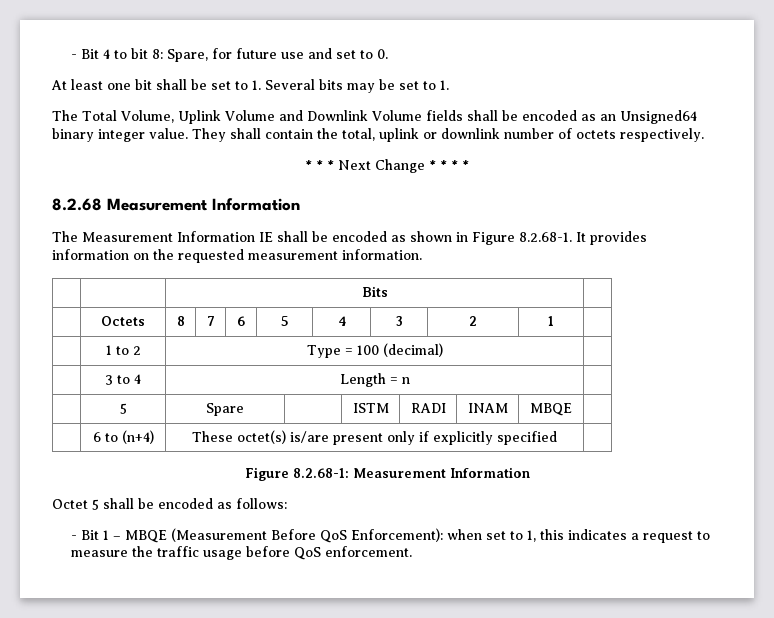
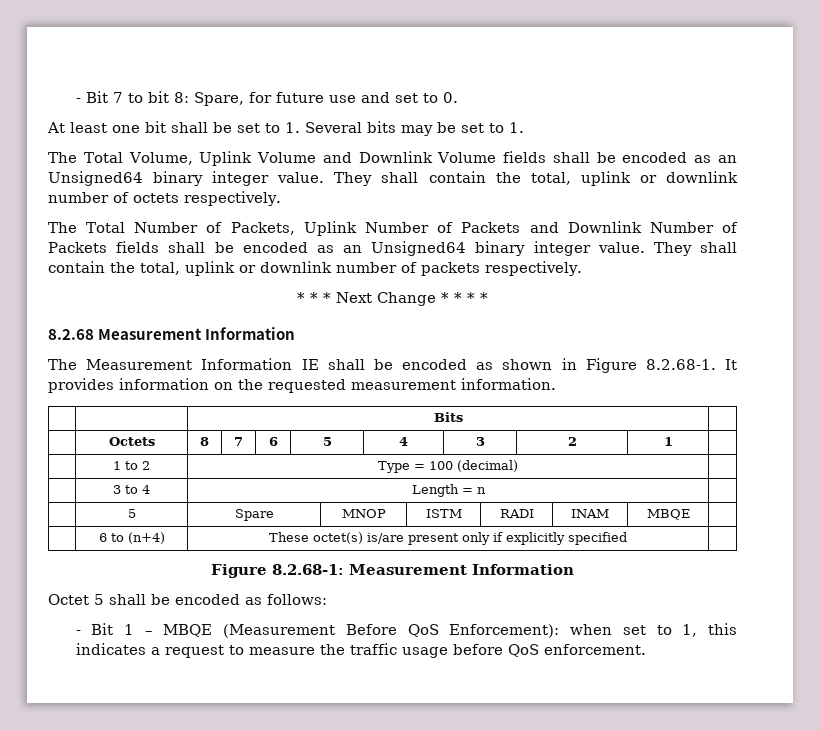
- - Bit 4 to bit 8: Spare, for future use and set to 0.
+ - Bit 7 to bit 8: Spare, for future use and set to 0.
+ The Total Number of Packets, Uplink Number of Packets and Downlink Number of Packets fields shall be encoded as an Unsigned64 binary integer value. They shall contain the total, uplink or downlink number of packets respectively.
- | 5 | Spare | | ISTM | RADI | INAM | MBQE |
+ | 5 | Spare | MNOP | ISTM | RADI | INAM | MBQE |

